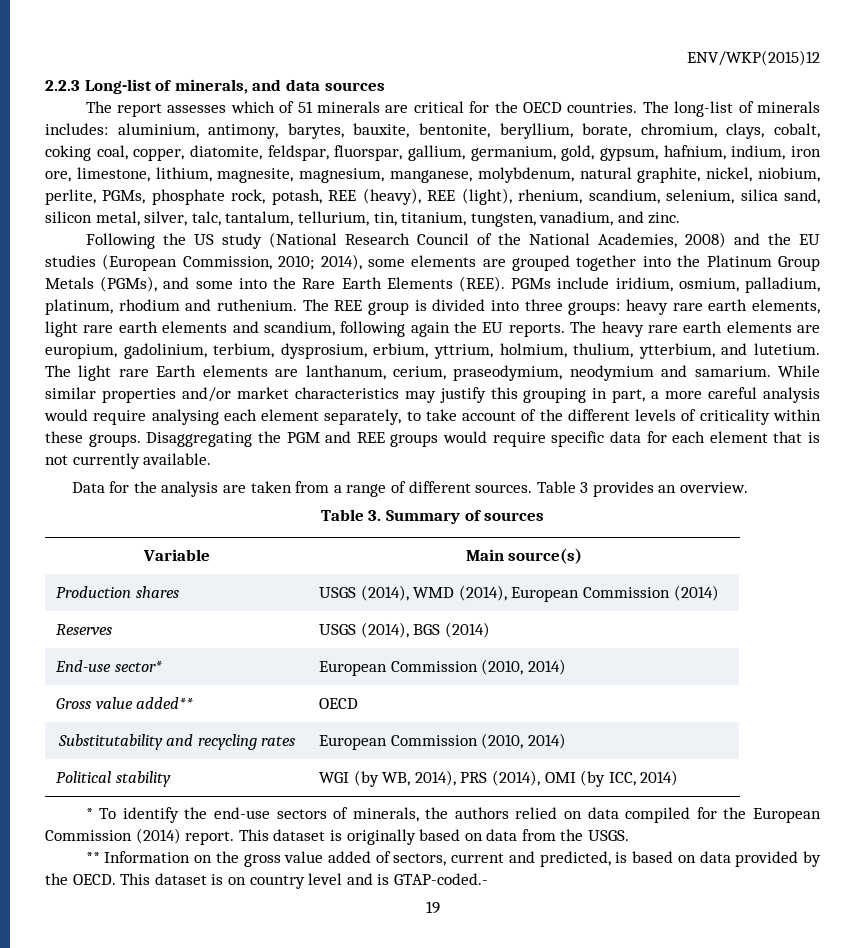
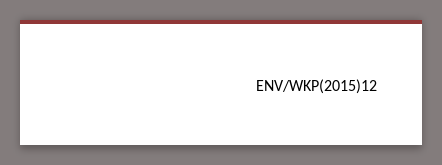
- 2.2.3 Long-list of minerals, and data sources
- The report assesses which of 51 minerals are critical for the OECD countries. The long-list of minerals includes: aluminium, antimony, barytes, bauxite, bentonite, beryllium, borate, chromium, clays, cobalt, coking coal, copper, diatomite, feldspar, fluorspar, gallium, germanium, gold, gypsum, hafnium, indium, iron ore, limestone, lithium, magnesite, magnesium, manganese, molybdenum, natural graphite, nickel, niobium, perlite, PGMs, phosphate rock, potash, REE (heavy), REE (light), rhenium, scandium, selenium, silica sand, silicon metal, silver, talc, tantalum, tellurium, tin, titanium, tungsten, vanadium, and zinc.
- Following the US study (National Research Council of the National Academies, 2008) and the EU studies (European Commission, 2010; 2014), some elements are grouped together into the Platinum Group Metals (PGMs), and some into the Rare Earth Elements (REE). PGMs include iridium, osmium, palladium, platinum, rhodium and ruthenium. The REE group is divided into three groups: heavy rare earth elements, light rare earth elements and scandium, following again the EU reports. The heavy rare earth elements are europium, gadolinium, terbium, dysprosium, erbium, yttrium, holmium, thulium, ytterbium, and lutetium. The light rare Earth elements are lanthanum, cerium, praseodymium, neodymium and samarium. While similar properties and/or market characteristics may justify this grouping in part, a more careful analysis would require analysing each element separately, to take account of the different levels of criticality within these groups. Disaggregating the PGM and REE groups would require specific data for each element that is not currently available.
- Data for the analysis are taken from a range of different sources. Table 3 provides an overview.
- Table 3. Summary of sources
- Variable | Main source(s)
- Production shares | USGS (2014), WMD (2014), European Commission (2014)
- Reserves | USGS (2014), BGS (2014)
- End-use sector* | European Commission (2010, 2014)
- Gross value added** | OECD
- Substitutability and recycling rates | European Commission (2010, 2014)
- Political stability | WGI (by WB, 2014), PRS (2014), OMI (by ICC, 2014)
- * To identify the end-use sectors of minerals, the authors relied on data compiled for the European Commission (2014) report. This dataset is originally based on data from the USGS.
- ** Information on the gross value added of sectors, current and predicted, is based on data provided by the OECD. This dataset is on country level and is GTAP-coded.-
- 19

